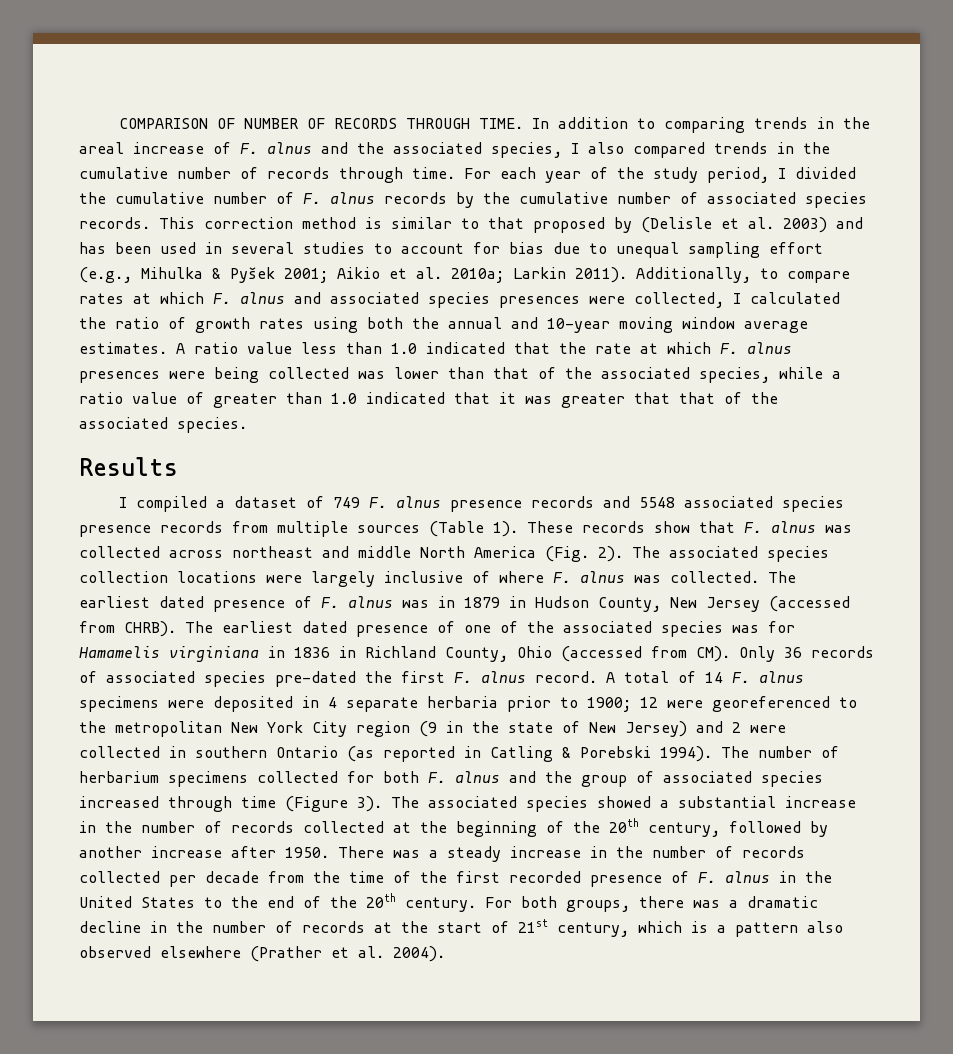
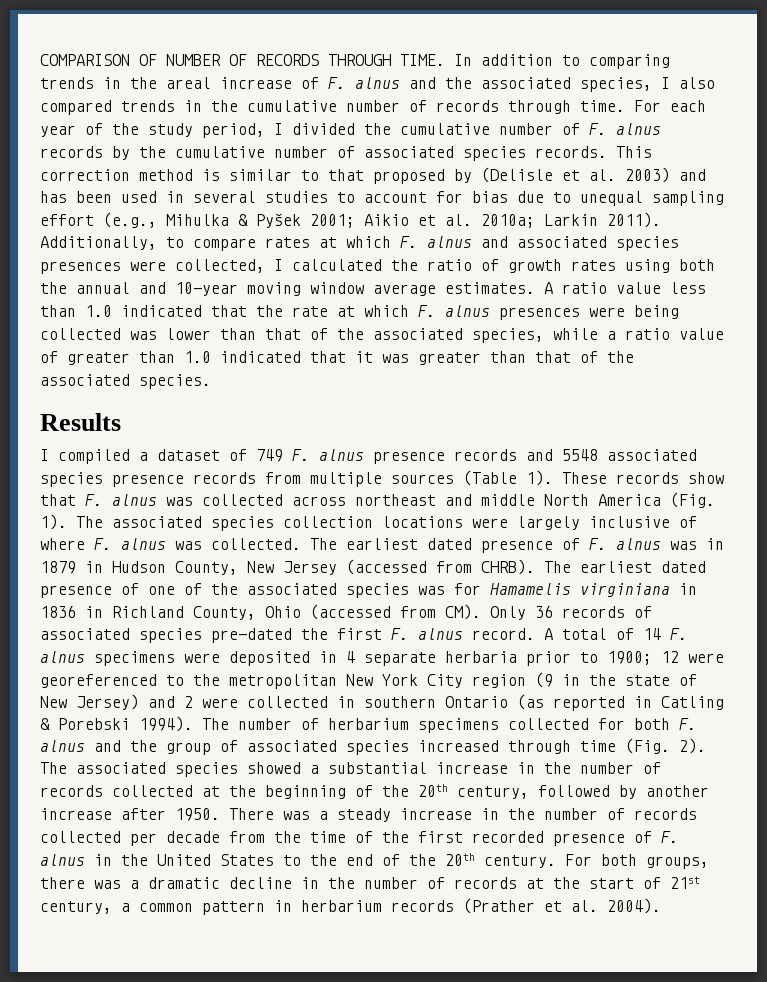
- A ratio value less than 1.0 indicated that the rate at which F. alnus presences were being collected was lower than that of the associated species, while a ratio value of greater than 1.0 indicated that it was greater that that of the associated species.
+ A ratio value less than 1.0 indicated that the rate at which F. alnus presences were being collected was lower than that of the associated species, while a ratio value of greater than 1.0 indicated that it was greater than that of the associated species.
- These records show that F. alnus was collected across northeast and middle North America (Fig. 2).
+ These records show that F. alnus was collected across northeast and middle North America (Fig. 1).
- The number of herbarium specimens collected for both F. alnus and the group of associated species increased through time (Figure 3).
+ The number of herbarium specimens collected for both F. alnus and the group of associated species increased through time (Fig. 2).
- For both groups, there was a dramatic decline in the number of records at the start of 21st century, which is a pattern also observed elsewhere (Prather et al. 2004).
+ For both groups, there was a dramatic decline in the number of records at the start of 21st century, a common pattern in herbarium records (Prather et al. 2004).

